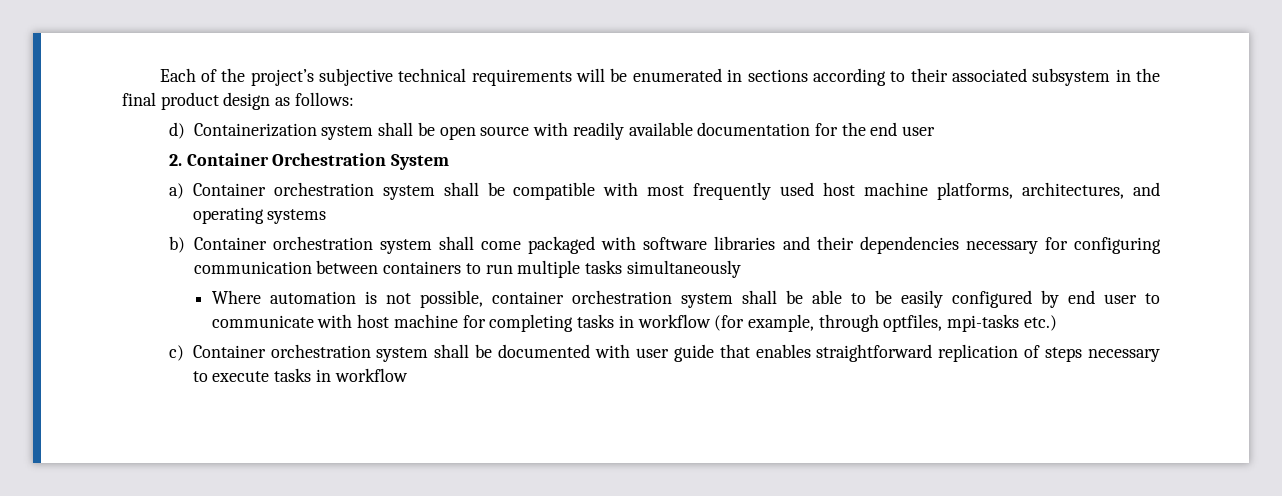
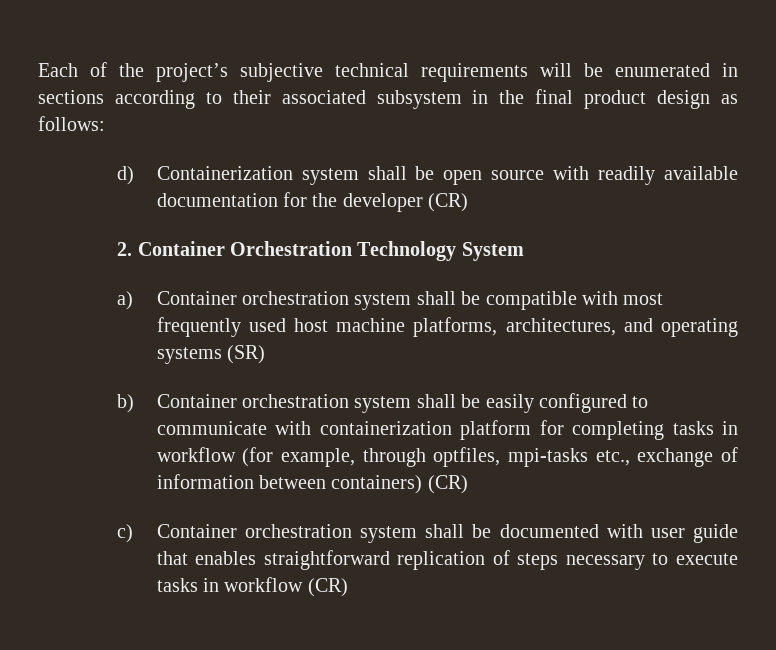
- d) Containerization system shall be open source with readily available documentation for the end user
+ d) Containerization system shall be open source with readily available documentation for the developer (CR)
- 2. Container Orchestration System
+ 2. Container Orchestration Technology System
- a) Container orchestration system shall be compatible with most frequently used host machine platforms, architectures, and operating systems
+ a) Container orchestration system shall be compatible with most frequently used host machine platforms, architectures, and operating systems (SR)
- b) Container orchestration system shall come packaged with software libraries and their dependencies necessary for configuring communication between containers to run multiple tasks simultaneously
- Where automation is not possible, container orchestration system shall be able to be easily configured by end user to communicate with host machine for completing tasks in workflow (for example, through optfiles, mpi-tasks etc.)
+ b) Container orchestration system shall be easily configured to communicate with containerization platform for completing tasks in workflow (for example, through optfiles, mpi-tasks etc., exchange of information between containers) (CR)
- c) Container orchestration system shall be documented with user guide that enables straightforward replication of steps necessary to execute tasks in workflow
+ c) Container orchestration system shall be documented with user guide that enables straightforward replication of steps necessary to execute tasks in workflow (CR)

